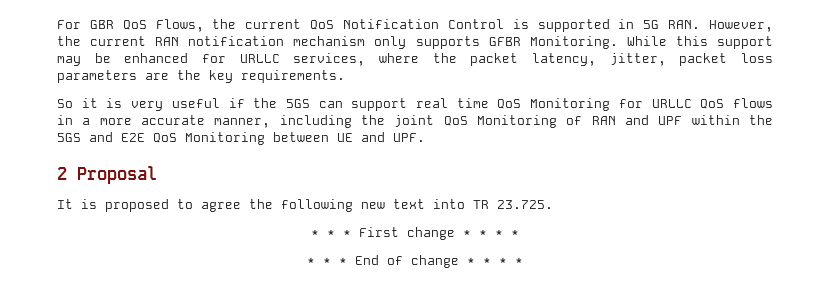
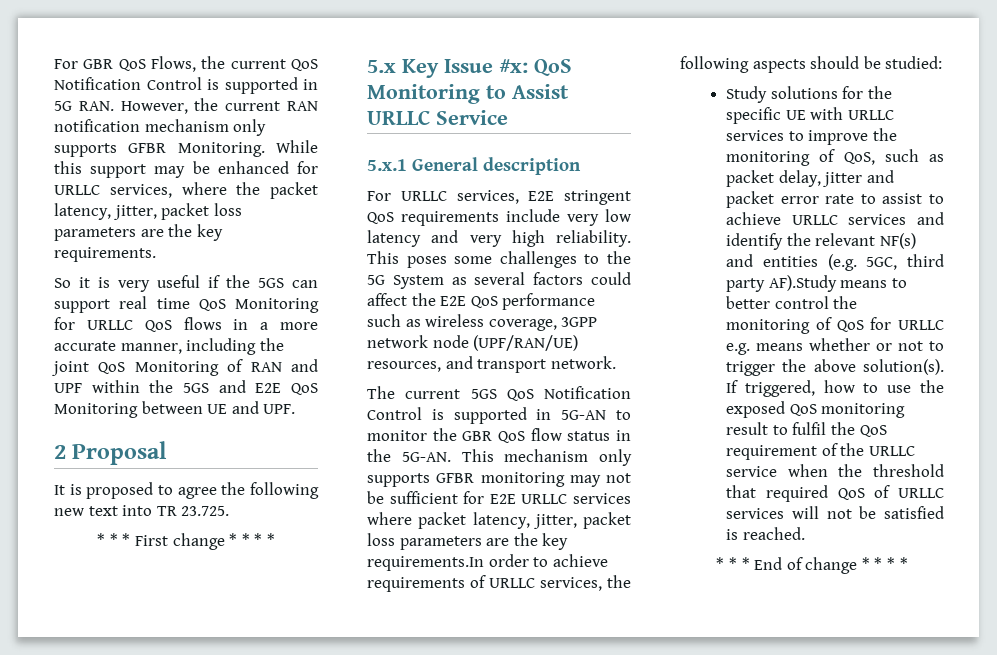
+ 5.x Key Issue #x: QoS Monitoring to Assist URLLC Service
+ 5.x.1 General description
+ For URLLC services, E2E stringent QoS requirements include very low latency and very high reliability. This poses some challenges to the 5G System as several factors could affect the E2E QoS performance such as wireless coverage, 3GPP network node (UPF/RAN/UE) resources, and transport network.
+ The current 5GS QoS Notification Control is supported in 5G-AN to monitor the GBR QoS flow status in the 5G-AN. This mechanism only supports GFBR monitoring may not be sufficient for E2E URLLC services where packet latency, jitter, packet loss parameters are the key requirements.In order to achieve requirements of URLLC services, the following aspects should be studied:
+ Study solutions for the specific UE with URLLC services to improve the monitoring of QoS, such as packet delay, jitter and packet error rate to assist to achieve URLLC services and identify the relevant NF(s) and entities (e.g. 5GC, third party AF).Study means to better control the monitoring of QoS for URLLC e.g. means whether or not to trigger the above solution(s). If triggered, how to use the exposed QoS monitoring result to fulfil the QoS requirement of the URLLC service when the threshold that required QoS of URLLC services will not be satisfied is reached.

